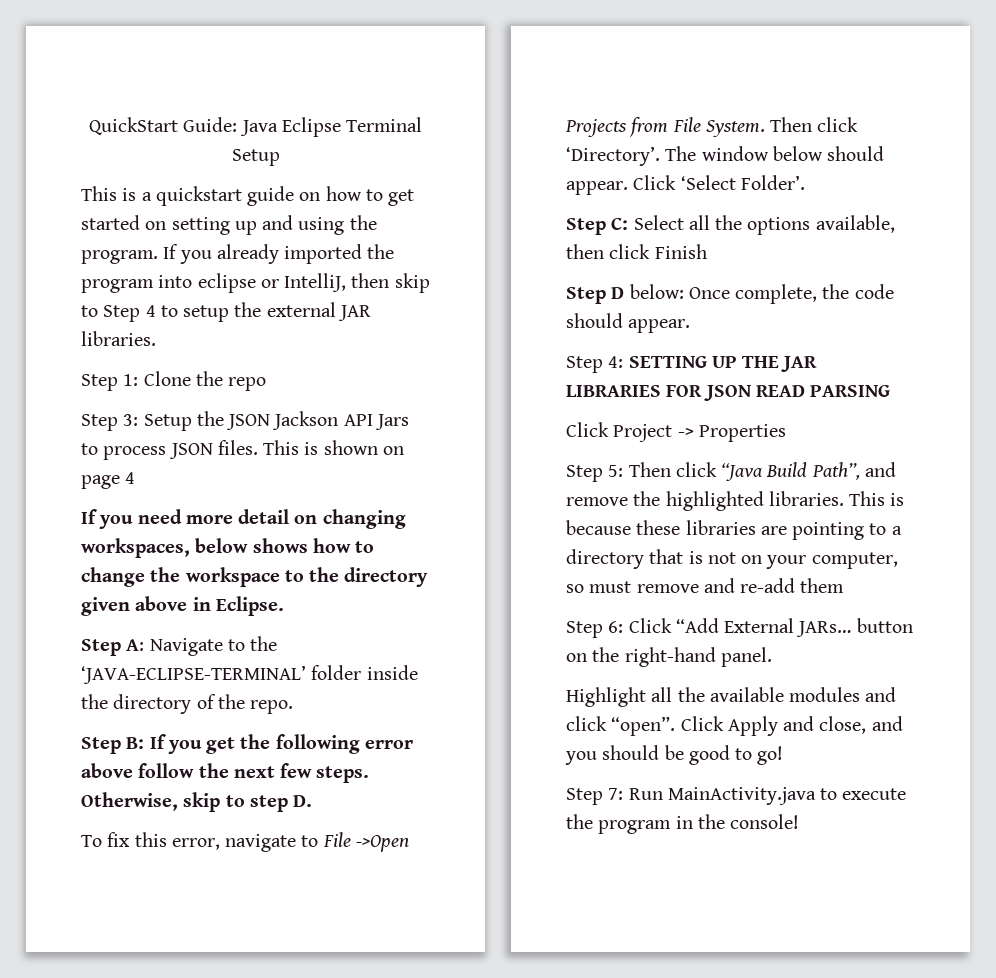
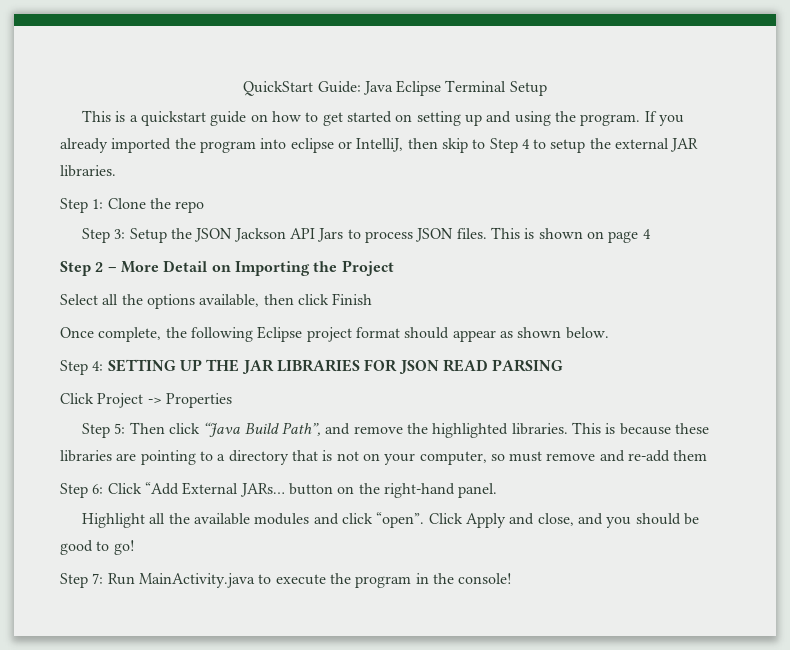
- If you need more detail on changing workspaces, below shows how to change the workspace to the directory given above in Eclipse.
- Step A: Navigate to the ‘JAVA-ECLIPSE-TERMINAL’ folder inside the directory of the repo.
- Step B: If you get the following error above follow the next few steps. Otherwise, skip to step D.
- To fix this error, navigate to File ->Open Projects from File System. Then click ‘Directory’. The window below should appear. Click ‘Select Folder’.
- Step C: Select all the options available, then click Finish
+ Step 2 – More Detail on Importing the Project
+ Select all the options available, then click Finish
- Step D below: Once complete, the code should appear.
+ Once complete, the following Eclipse project format should appear as shown below.

